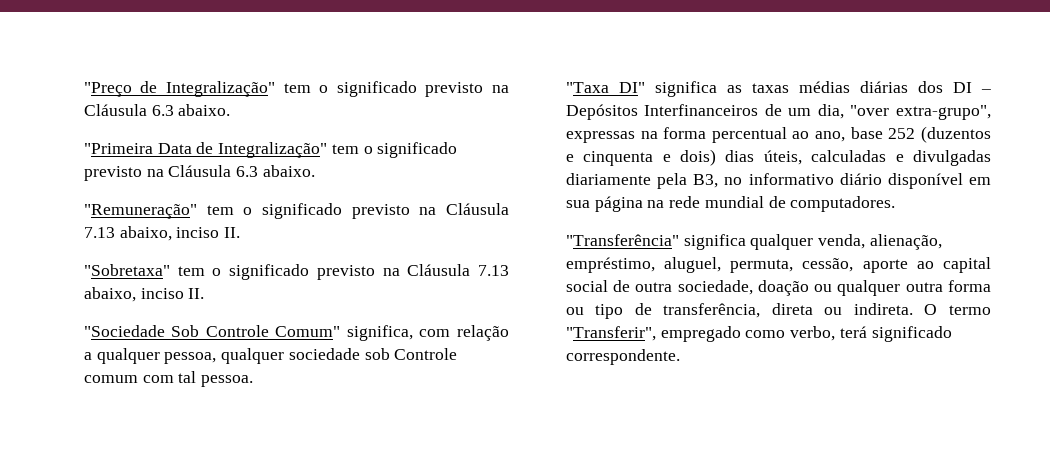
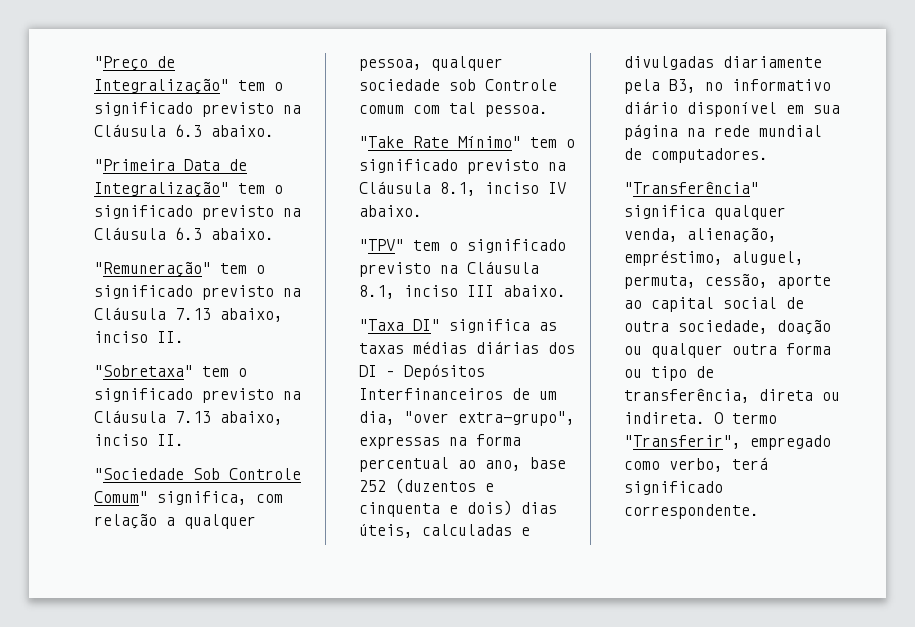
+ "Take Rate Mínimo" tem o significado previsto na Cláusula 8.1, inciso IV abaixo.
+ "TPV" tem o significado previsto na Cláusula 8.1, inciso III abaixo.

